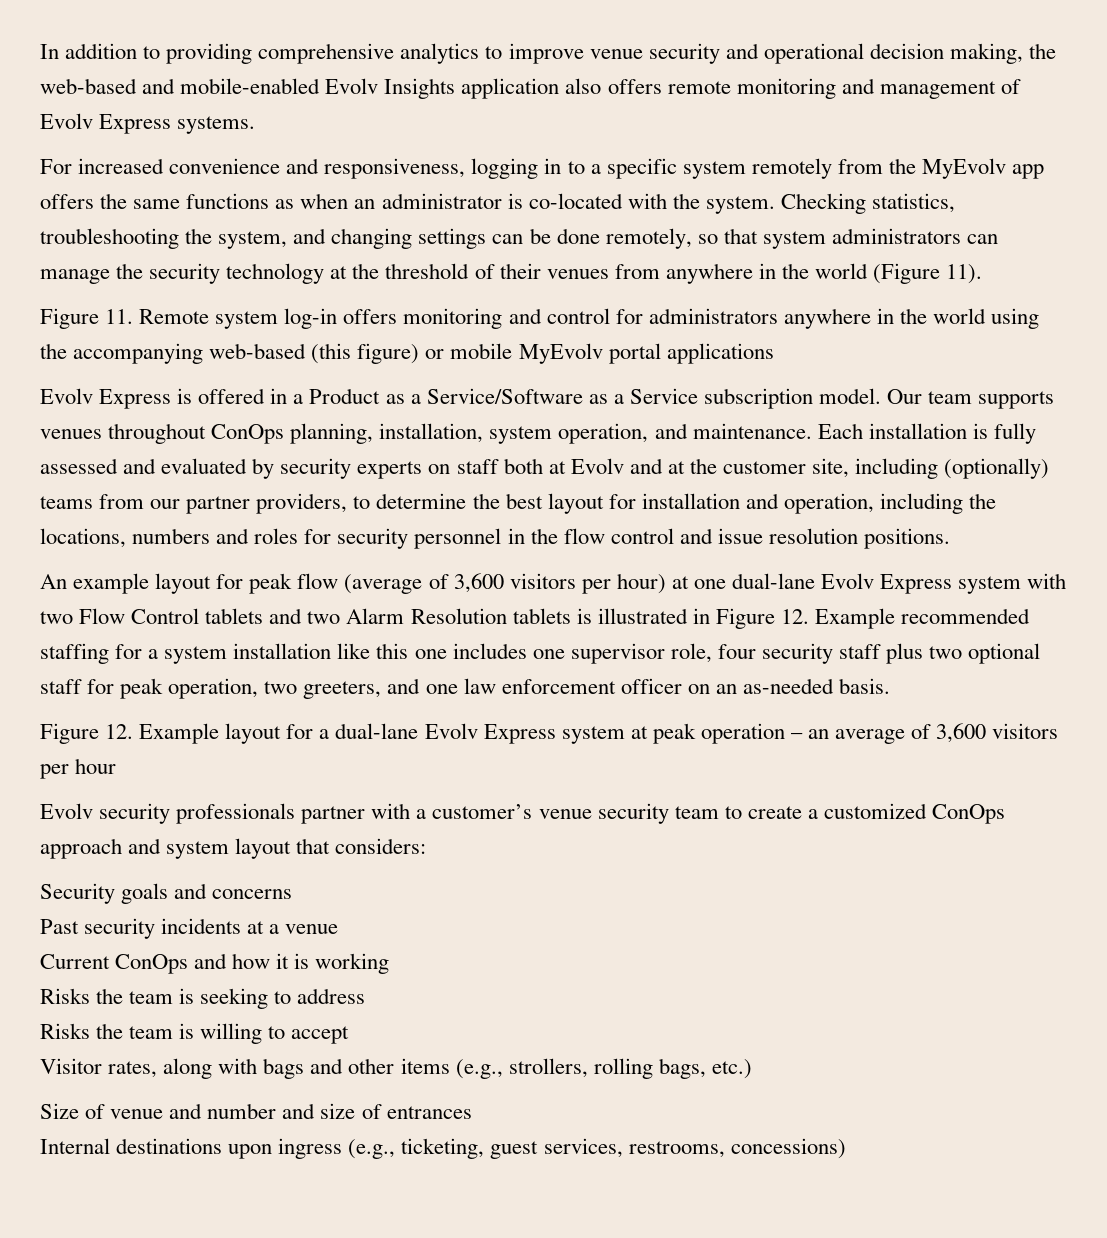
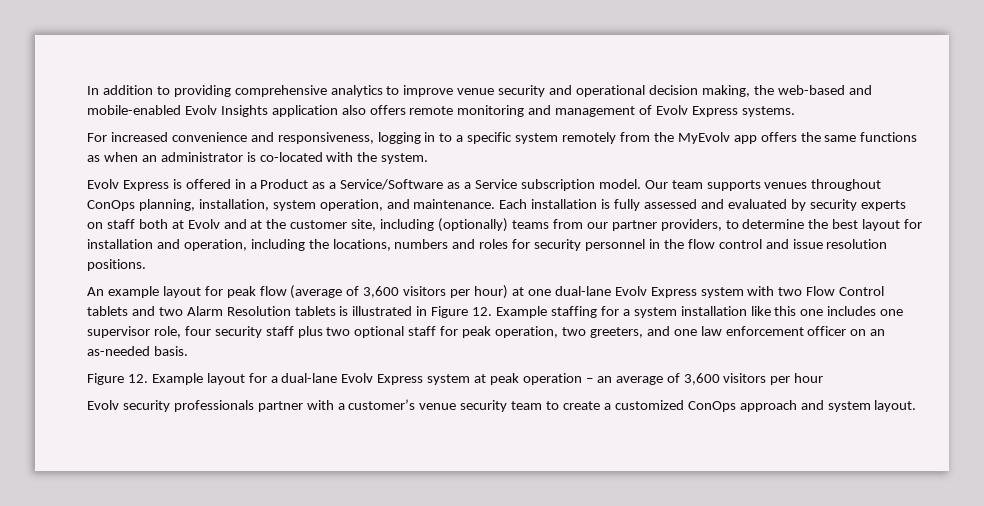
- Checking statistics, troubleshooting the system, and changing settings can be done remotely, so that system administrators can manage the security technology at the threshold of their venues from anywhere in the world (Figure 11).
- Figure 11. Remote system log-in offers monitoring and control for administrators anywhere in the world using the accompanying web-based (this figure) or mobile MyEvolv portal applications
- An example layout for peak flow (average of 3,600 visitors per hour) at one dual-lane Evolv Express system with two Flow Control tablets and two Alarm Resolution tablets is illustrated in Figure 12. Example recommended staffing for a system installation like this one includes one supervisor role, four security staff plus two optional staff for peak operation, two greeters, and one law enforcement officer on an as-needed basis.
+ An example layout for peak flow (average of 3,600 visitors per hour) at one dual-lane Evolv Express system with two Flow Control tablets and two Alarm Resolution tablets is illustrated in Figure 12. Example staffing for a system installation like this one includes one supervisor role, four security staff plus two optional staff for peak operation, two greeters, and one law enforcement officer on an as-needed basis.
- Evolv security professionals partner with a customer’s venue security team to create a customized ConOps approach and system layout that considers:
- Security goals and concerns
- Past security incidents at a venue
- Current ConOps and how it is working
- Risks the team is seeking to address
- Risks the team is willing to accept
- Visitor rates, along with bags and other items (e.g., strollers, rolling bags, etc.)
- Size of venue and number and size of entrances
- Internal destinations upon ingress (e.g., ticketing, guest services, restrooms, concessions)
+ Evolv security professionals partner with a customer’s venue security team to create a customized ConOps approach and system layout.

